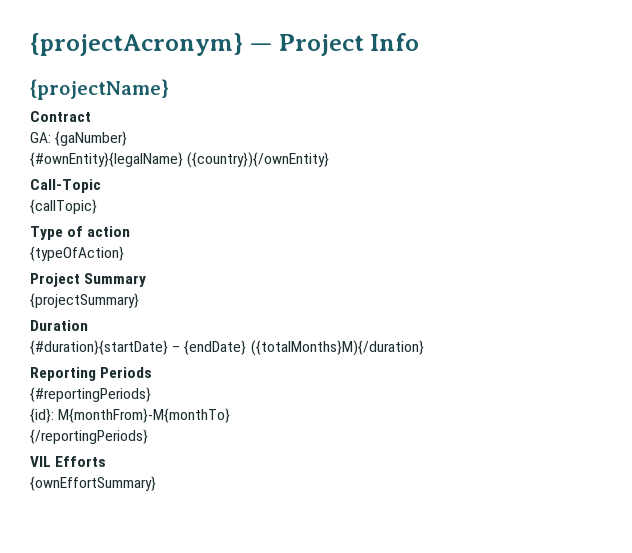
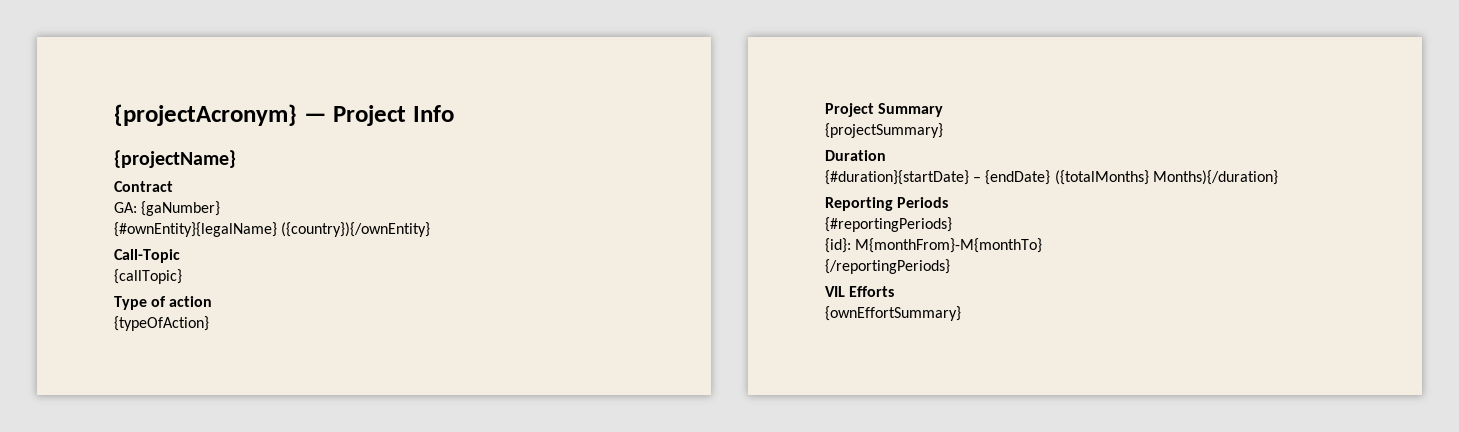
- {#duration}{startDate} – {endDate} ({totalMonths}M){/duration}
+ {#duration}{startDate} – {endDate} ({totalMonths} Months){/duration}

